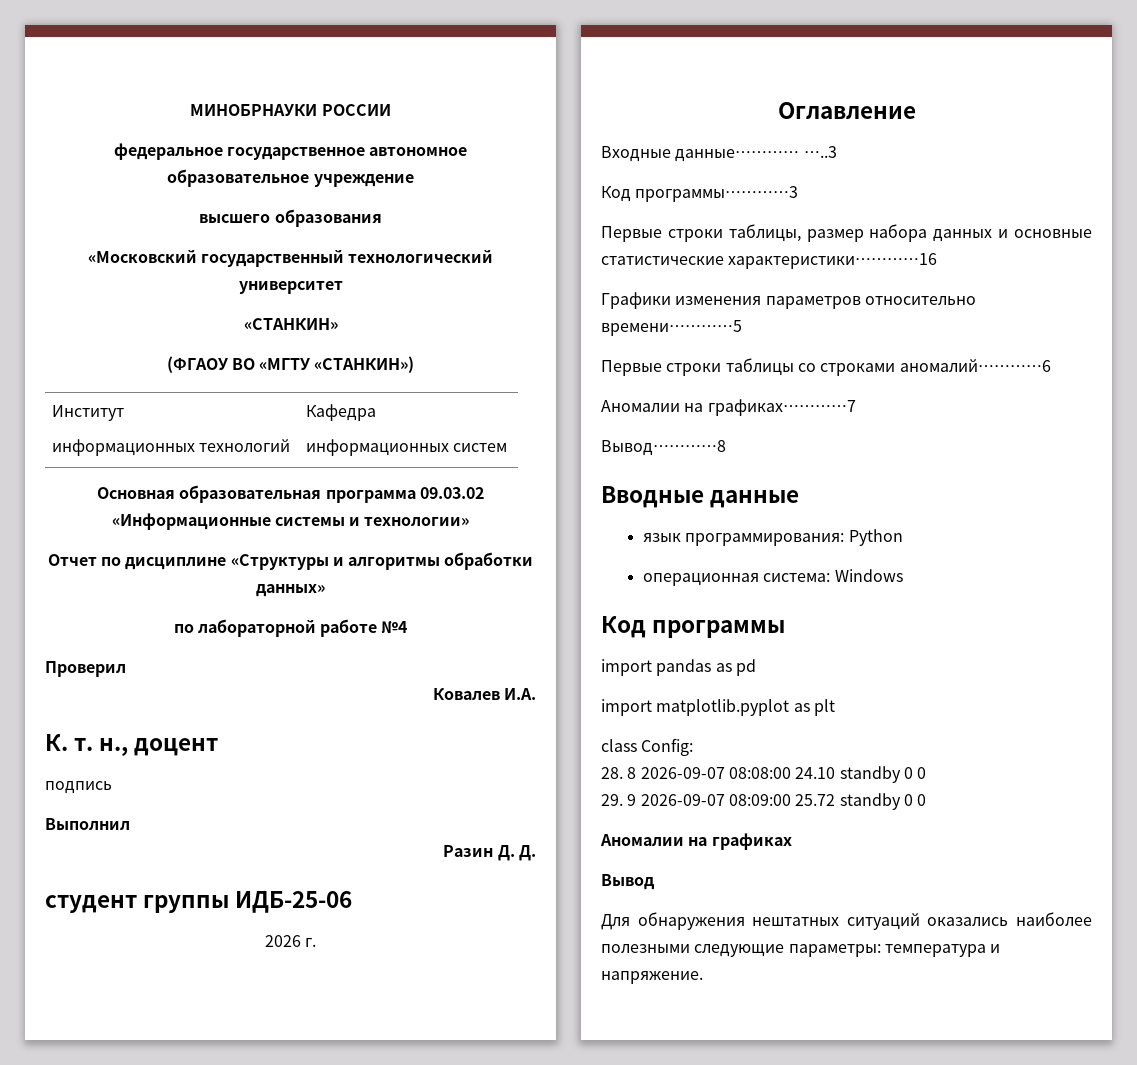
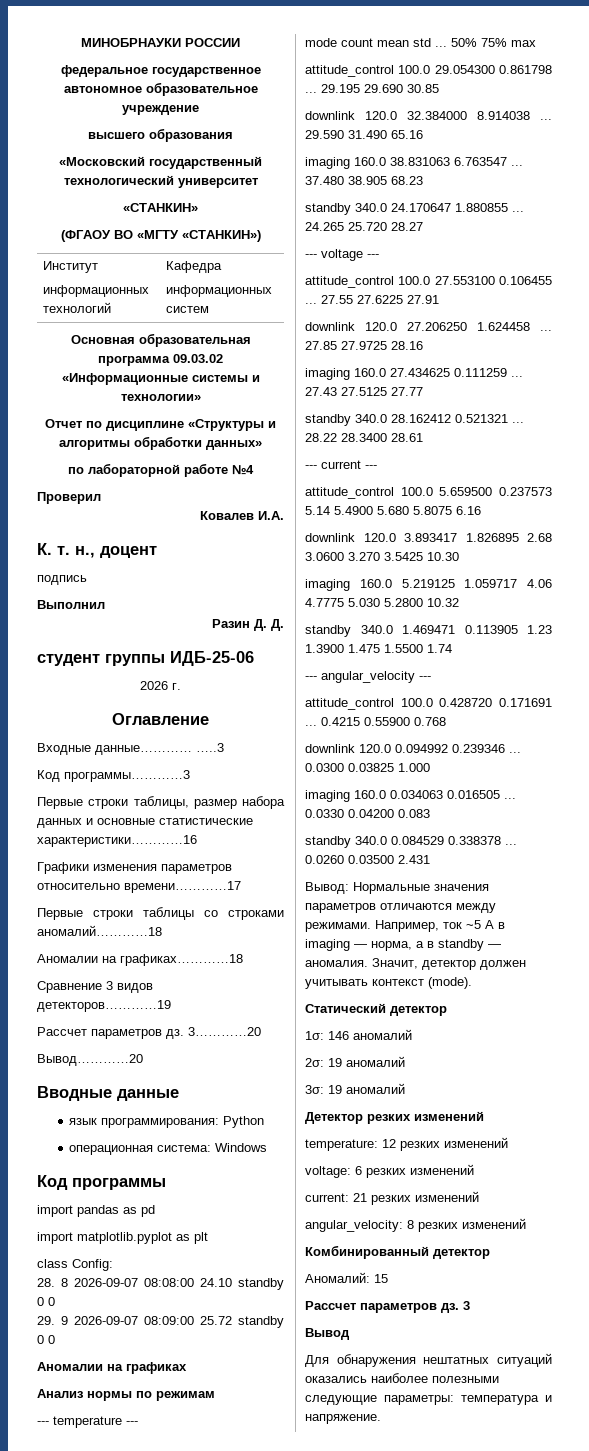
- Графики изменения параметров относительно времени…………5
+ Графики изменения параметров относительно времени…………17
- Первые строки таблицы со строками аномалий…………6
- Аномалии на графиках…………7
- Вывод…………8
+ Первые строки таблицы со строками аномалий…………18
+ Аномалии на графиках…………18
+ Сравнение 3 видов детекторов…………19
+ Рассчет параметров дз. 3…………20
+ Вывод…………20
+ Анализ нормы по режимам
+ --- temperature ---
+ mode count mean std ... 50% 75% max
+ attitude_control 100.0 29.054300 0.861798 ... 29.195 29.690 30.85
+ downlink 120.0 32.384000 8.914038 ... 29.590 31.490 65.16
+ imaging 160.0 38.831063 6.763547 ... 37.480 38.905 68.23
+ standby 340.0 24.170647 1.880855 ... 24.265 25.720 28.27
+ --- voltage ---
+ attitude_control 100.0 27.553100 0.106455 ... 27.55 27.6225 27.91
+ downlink 120.0 27.206250 1.624458 ... 27.85 27.9725 28.16
+ imaging 160.0 27.434625 0.111259 ... 27.43 27.5125 27.77
+ standby 340.0 28.162412 0.521321 ... 28.22 28.3400 28.61
+ --- current ---
+ attitude_control 100.0 5.659500 0.237573 5.14 5.4900 5.680 5.8075 6.16
+ downlink 120.0 3.893417 1.826895 2.68 3.0600 3.270 3.5425 10.30
+ imaging 160.0 5.219125 1.059717 4.06 4.7775 5.030 5.2800 10.32
+ standby 340.0 1.469471 0.113905 1.23 1.3900 1.475 1.5500 1.74
+ --- angular_velocity ---
+ attitude_control 100.0 0.428720 0.171691 ... 0.4215 0.55900 0.768
+ downlink 120.0 0.094992 0.239346 ... 0.0300 0.03825 1.000
+ imaging 160.0 0.034063 0.016505 ... 0.0330 0.04200 0.083
+ standby 340.0 0.084529 0.338378 ... 0.0260 0.03500 2.431
+ Вывод: Нормальные значения параметров отличаются между режимами. Например, ток ~5 А в imaging — норма, а в standby — аномалия. Значит, детектор должен учитывать контекст (mode).
+ Статический детектор
+ 1σ: 146 аномалий
+ 2σ: 19 аномалий
+ 3σ: 19 аномалий
+ Детектор резких изменений
+ temperature: 12 резких изменений
+ voltage: 6 резких изменений
+ current: 21 резких изменений
+ angular_velocity: 8 резких изменений
+ Комбинированный детектор
+ Аномалий: 15
+ Рассчет параметров дз. 3

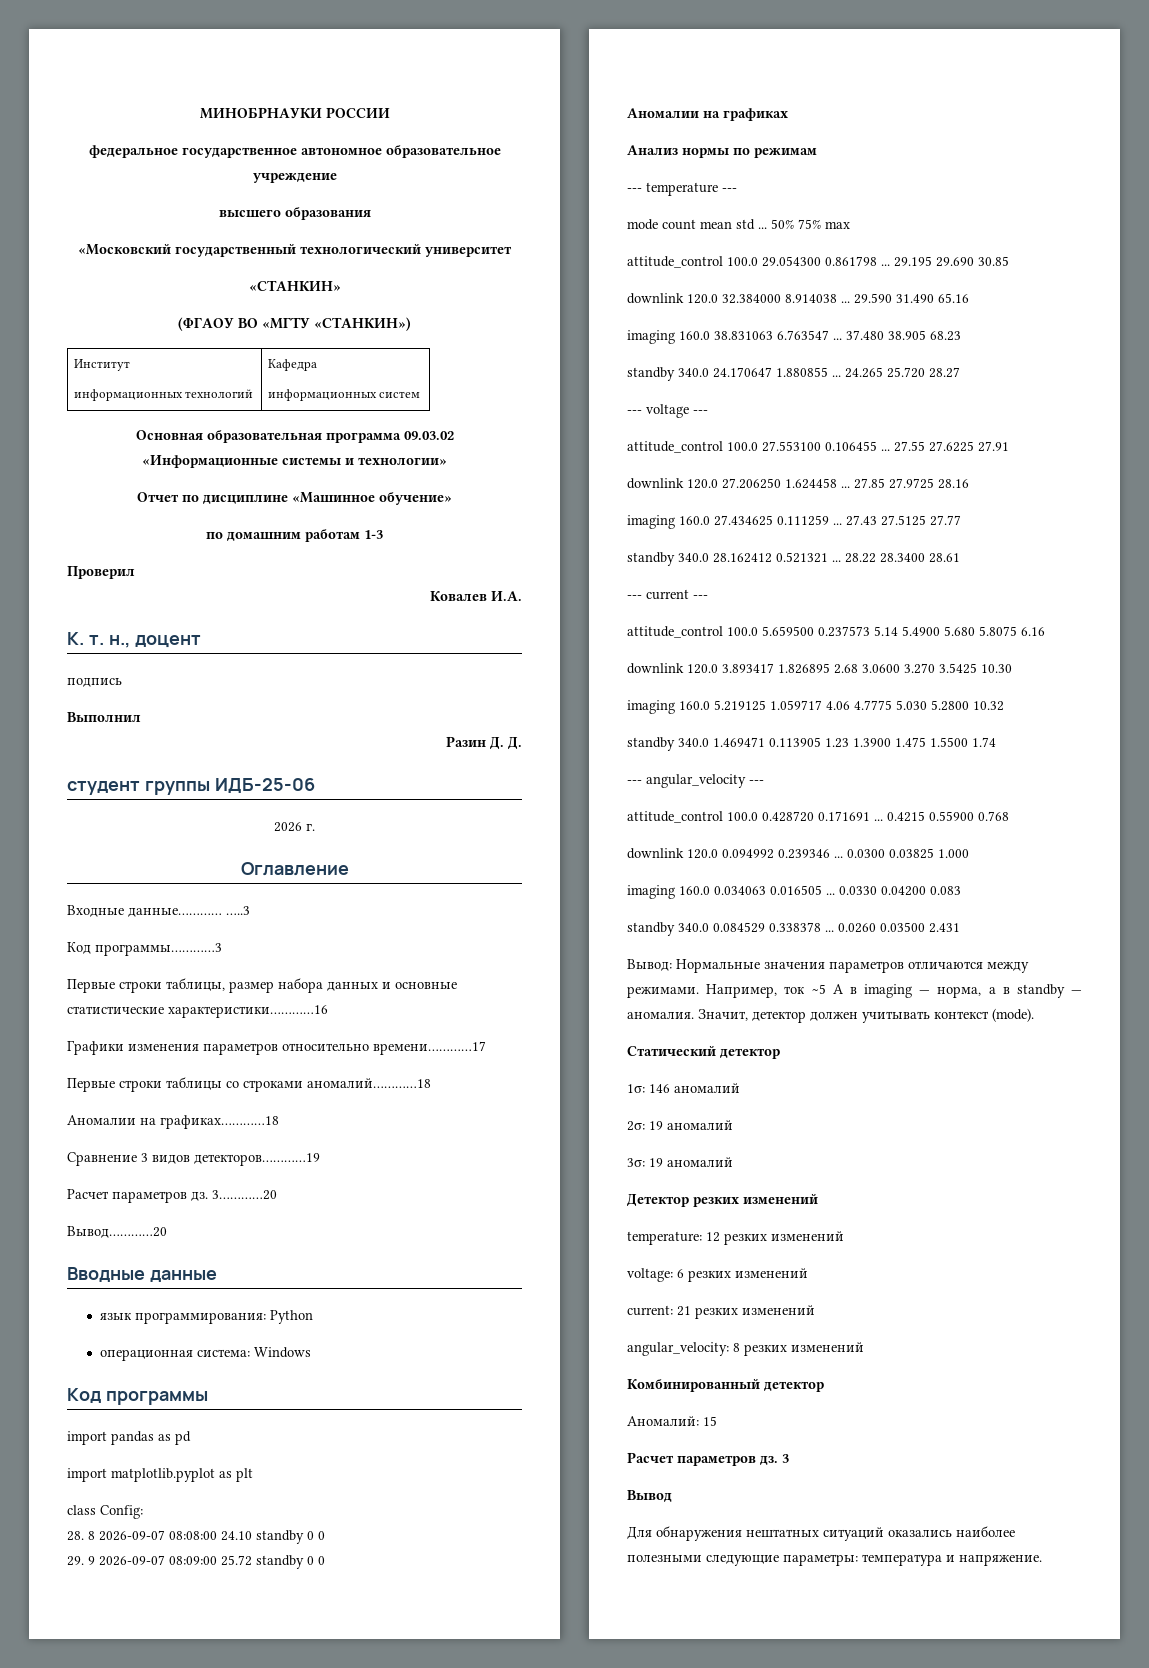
- Отчет по дисциплине «Структуры и алгоритмы обработки данных»
- по лабораторной работе №4
+ Отчет по дисциплине «Машинное обучение»
+ по домашним работам 1-3
  Сравнение 3 видов детекторов…………19
- Рассчет параметров дз.
+ Расчет параметров дз.
  Аномалий: 15
- Рассчет параметров дз.
+ Расчет параметров дз.

